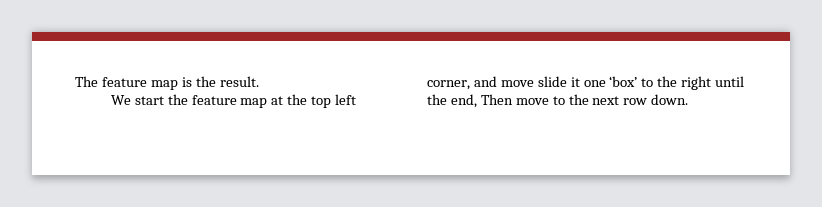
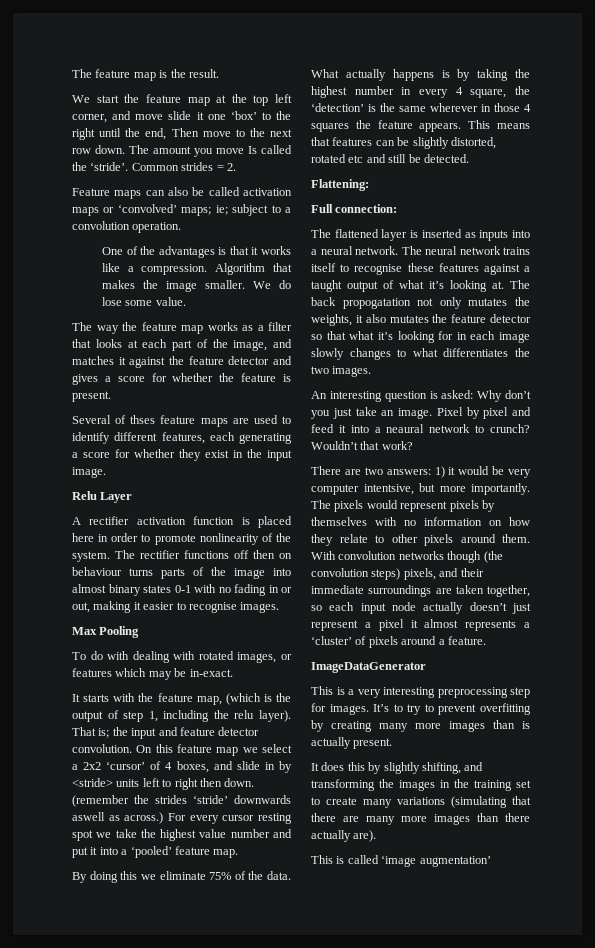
+ The amount you move Is called the ‘stride’. Common strides = 2.
+ Feature maps can also be called activation maps or ‘convolved’ maps; ie; subject to a convolution operation.
+ One of the advantages is that it works like a compression. Algorithm that makes the image smaller. We do lose some value.
+ The way the feature map works as a filter that looks at each part of the image, and matches it against the feature detector and gives a score for whether the feature is present.
+ Several of thses feature maps are used to identify different features, each generating a score for whether they exist in the input image.
+ Relu Layer
+ A rectifier activation function is placed here in order to promote nonlinearity of the system. The rectifier functions off then on behaviour turns parts of the image into almost binary states 0-1 with no fading in or out, making it easier to recognise images.
+ Max Pooling
+ To do with dealing with rotated images, or features which may be in-exact.
+ It starts with the feature map, (which is the output of step 1, including the relu layer). That is; the input and feature detector convolution. On this feature map we select a 2x2 ‘cursor’ of 4 boxes, and slide in by <stride> units left to right then down. (remember the strides ‘stride’ downwards aswell as across.) For every cursor resting spot we take the highest value number and put it into a ‘pooled’ feature map.
+ By doing this we eliminate 75% of the data. What actually happens is by taking the highest number in every 4 square, the ‘detection’ is the same wherever in those 4 squares the feature appears. This means that features can be slightly distorted, rotated etc and still be detected.
+ Flattening:
+ Full connection:
+ The flattened layer is inserted as inputs into a neural network. The neural network trains itself to recognise these features against a taught output of what it’s looking at. The back propogatation not only mutates the weights, it also mutates the feature detector so that what it’s looking for in each image slowly changes to what differentiates the two images.
+ An interesting question is asked: Why don’t you just take an image. Pixel by pixel and feed it into a neaural network to crunch? Wouldn’t that work?
+ There are two answers: 1) it would be very computer intentsive, but more importantly. The pixels would represent pixels by themselves with no information on how they relate to other pixels around them. With convolution networks though (the convolution steps) pixels, and their immediate surroundings are taken together, so each input node actually doesn’t just represent a pixel it almost represents a ‘cluster’ of pixels around a feature.
+ ImageDataGenerator
+ This is a very interesting preprocessing step for images. It’s to try to prevent overfitting by creating many more images than is actually present.
+ It does this by slightly shifting, and transforming the images in the training set to create many variations (simulating that there are many more images than there actually are).
+ This is called ‘image augmentation’

